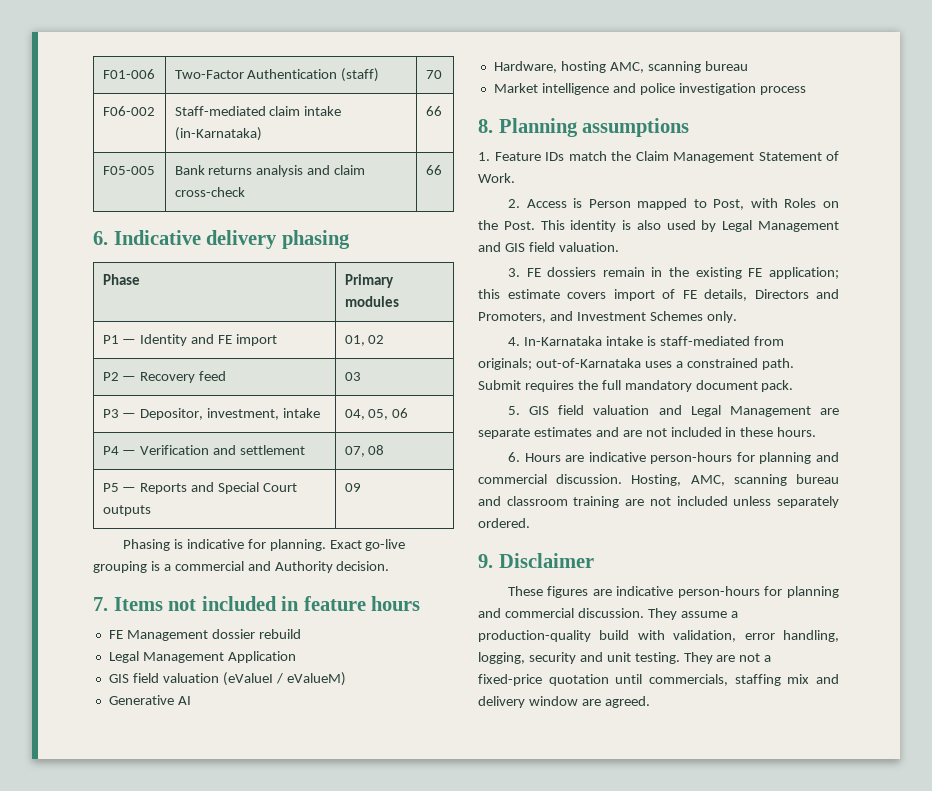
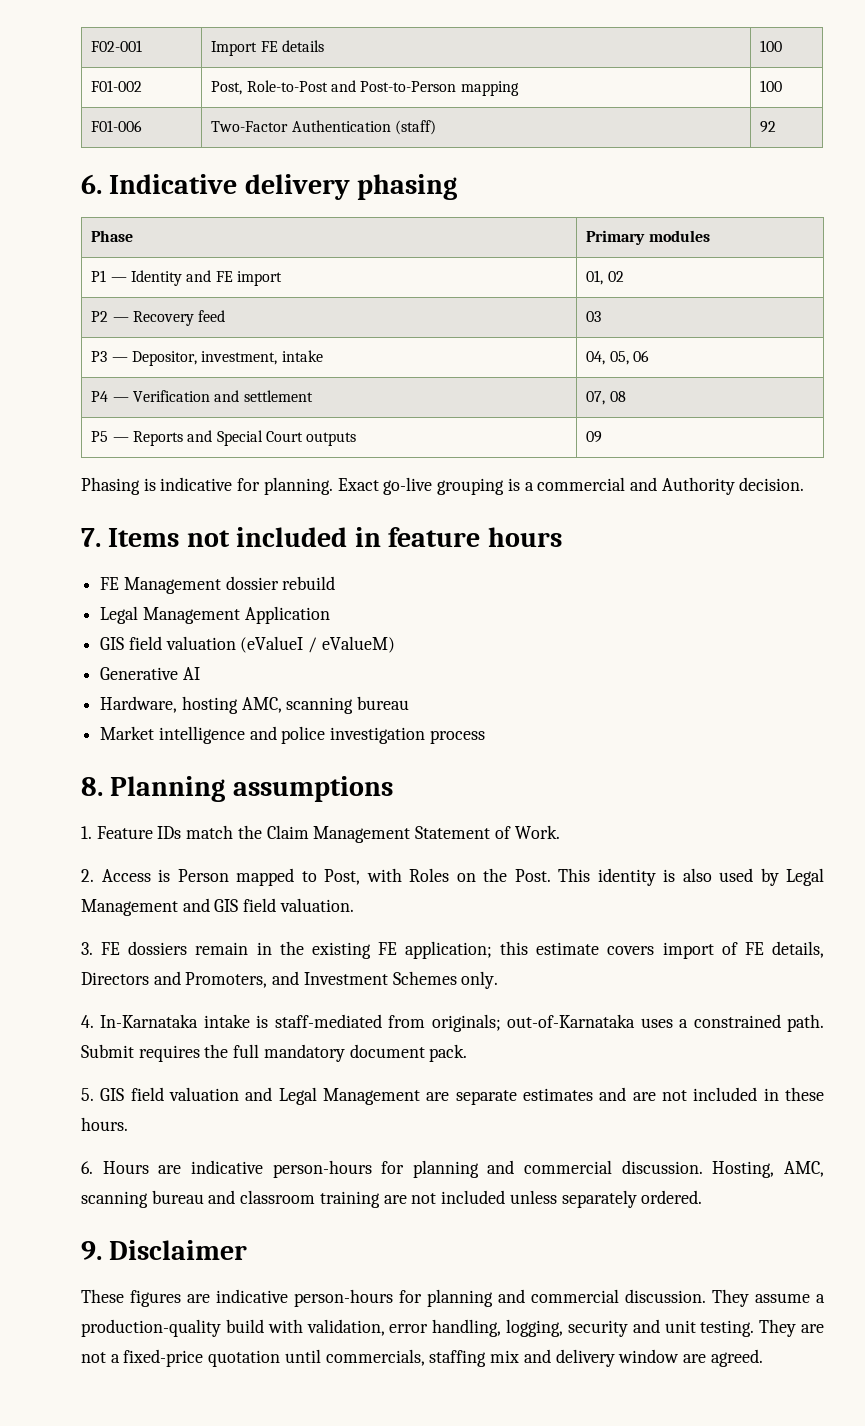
- F01-006 | Two-Factor Authentication (staff) | 70
- F06-002 | Staff-mediated claim intake (in-Karnataka) | 66
- F05-005 | Bank returns analysis and claim cross-check | 66
+ F02-001 | Import FE details | 100
+ F01-002 | Post, Role-to-Post and Post-to-Person mapping | 100
+ F01-006 | Two-Factor Authentication (staff) | 92

